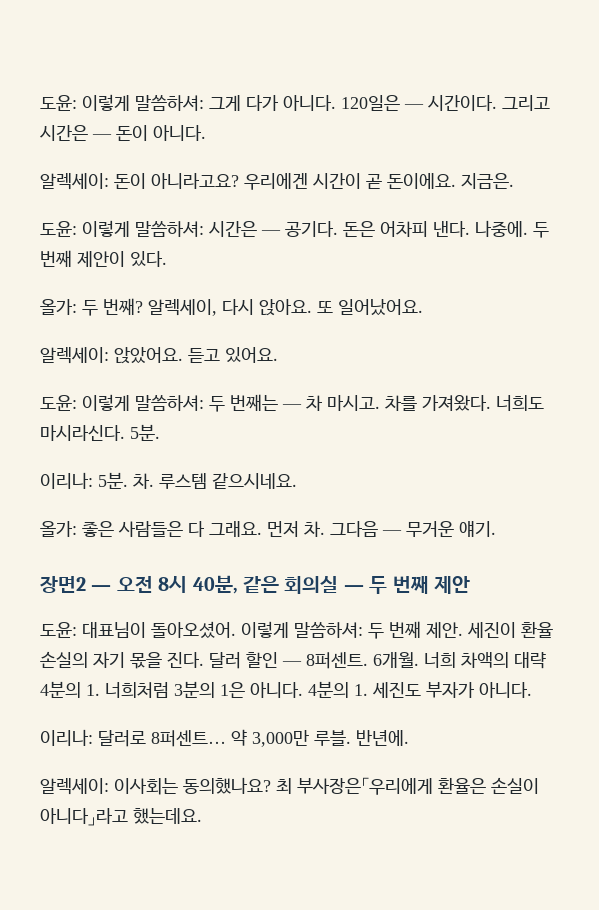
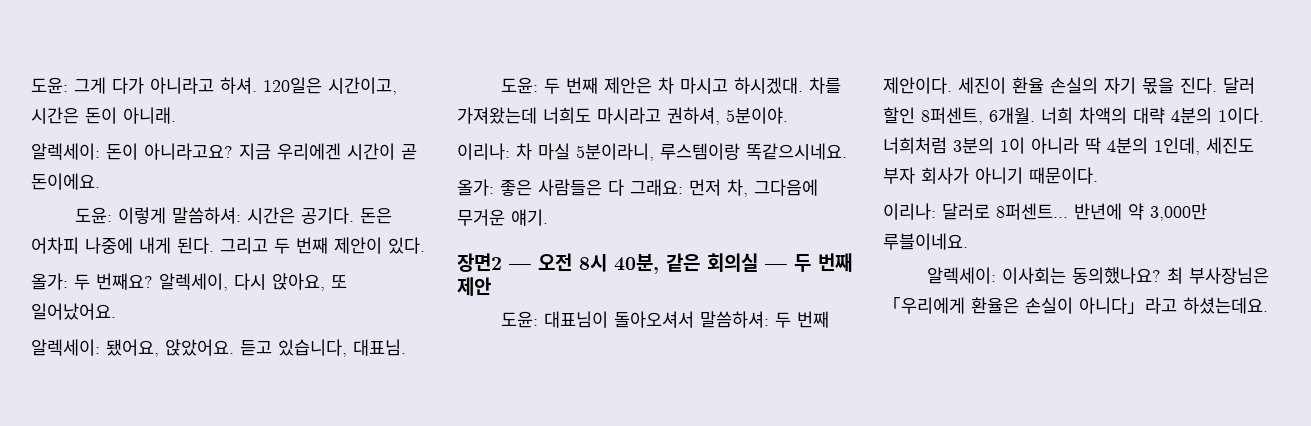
- 도윤: 이렇게 말씀하셔: 그게 다가 아니다. 120일은 — 시간이다. 그리고 시간은 — 돈이 아니다.
+ 도윤: 그게 다가 아니라고 하셔. 120일은 시간이고, 시간은 돈이 아니래.
- 우리에겐 시간이 곧 돈이에요. 지금은.
+ 지금 우리에겐 시간이 곧 돈이에요.
- 도윤: 이렇게 말씀하셔: 시간은 — 공기다.
+ 도윤: 이렇게 말씀하셔: 시간은 공기다.
- 돈은 어차피 낸다. 나중에. 두 번째 제안이 있다.
+ 돈은 어차피 나중에 내게 된다. 그리고 두 번째 제안이 있다.
- 올가: 두 번째?
+ 올가: 두 번째요?
- 알렉세이, 다시 앉아요. 또 일어났어요.
+ 알렉세이, 다시 앉아요, 또 일어났어요.
- 알렉세이: 앉았어요.
+ 알렉세이: 됐어요, 앉았어요.
- 듣고 있어요.
- 도윤: 이렇게 말씀하셔: 두 번째는 — 차 마시고. 차를 가져왔다. 너희도 마시라신다. 5분.
- 이리나: 5분. 차. 루스템 같으시네요.
+ 듣고 있습니다, 대표님.
+ 도윤: 두 번째 제안은 차 마시고 하시겠대. 차를 가져왔는데 너희도 마시라고 권하셔, 5분이야.
+ 이리나: 차 마실 5분이라니, 루스템이랑 똑같으시네요.
- 올가: 좋은 사람들은 다 그래요. 먼저 차. 그다음 — 무거운 얘기.
+ 올가: 좋은 사람들은 다 그래요: 먼저 차, 그다음에 무거운 얘기.
- 도윤: 대표님이 돌아오셨어. 이렇게 말씀하셔: 두 번째 제안.
+ 도윤: 대표님이 돌아오셔서 말씀하셔: 두 번째 제안이다.
- 달러 할인 — 8퍼센트. 6개월.
+ 달러 할인 8퍼센트, 6개월.
- 너희 차액의 대략 4분의 1. 너희처럼 3분의 1은 아니다. 4분의 1. 세진도 부자가 아니다.
+ 너희 차액의 대략 4분의 1이다. 너희처럼 3분의 1이 아니라 딱 4분의 1인데, 세진도 부자 회사가 아니기 때문이다.
- 약 3,000만 루블. 반년에.
+ 반년에 약 3,000만 루블이네요.
- 최 부사장은「우리에게 환율은 손실이 아니다」라고 했는데요.
+ 최 부사장님은「우리에게 환율은 손실이 아니다」라고 하셨는데요.

